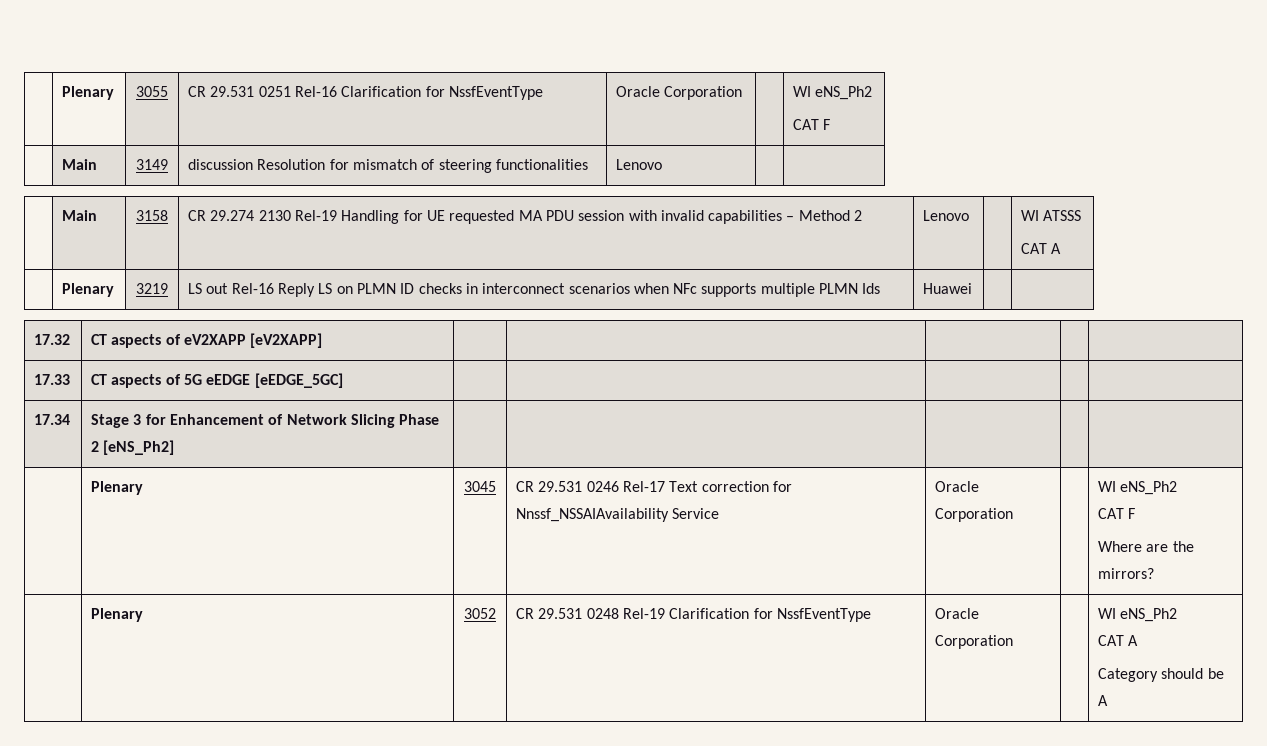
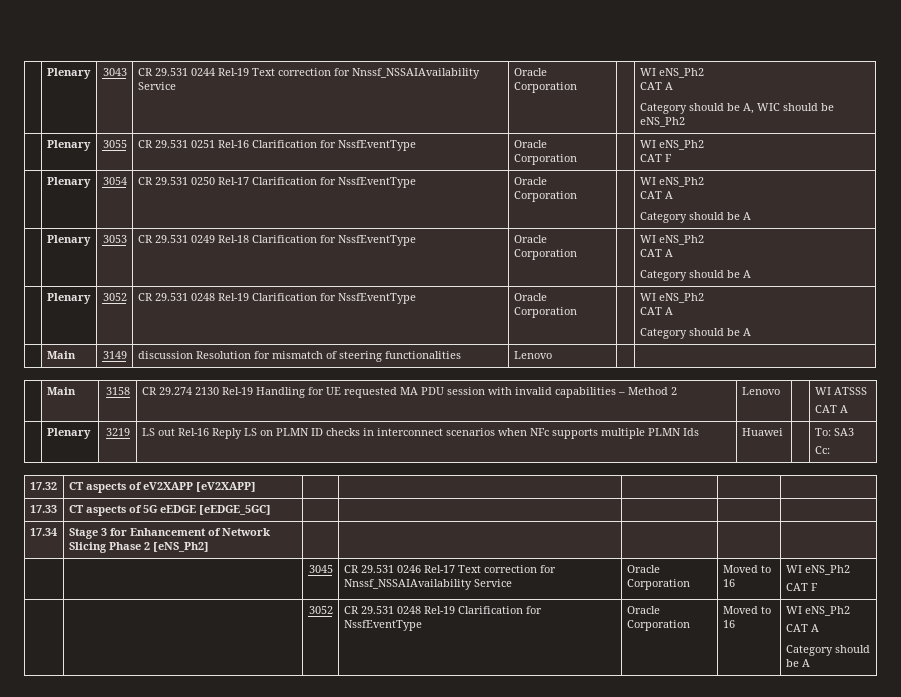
+ | Plenary | 3043 | CR 29.531 0244 Rel-19 Text correction for Nnssf_NSSAIAvailability Service | Oracle Corporation | | WI eNS_Ph2
+ CAT A
+ Category should be A, WIC should be eNS_Ph2
+ | Plenary | 3054 | CR 29.531 0250 Rel-17 Clarification for NssfEventType | Oracle Corporation | | WI eNS_Ph2
+ CAT A
+ Category should be A
+ | Plenary | 3053 | CR 29.531 0249 Rel-18 Clarification for NssfEventType | Oracle Corporation | | WI eNS_Ph2
+ CAT A
+ Category should be A
+ | Plenary | 3052 | CR 29.531 0248 Rel-19 Clarification for NssfEventType | Oracle Corporation | | WI eNS_Ph2
+ CAT A
+ Category should be A
- | Plenary | 3219 | LS out Rel-16 Reply LS on PLMN ID checks in interconnect scenarios when NFc supports multiple PLMN Ids | Huawei | |
+ | Plenary | 3219 | LS out Rel-16 Reply LS on PLMN ID checks in interconnect scenarios when NFc supports multiple PLMN Ids | Huawei | | To: SA3
+ Cc:
- | Plenary | 3045 | CR 29.531 0246 Rel-17 Text correction for Nnssf_NSSAIAvailability Service | Oracle Corporation | | WI eNS_Ph2
+ | | 3045 | CR 29.531 0246 Rel-17 Text correction for Nnssf_NSSAIAvailability Service | Oracle Corporation | Moved to 16 | WI eNS_Ph2
  CAT F
- Where are the mirrors?
- | Plenary | 3052 | CR 29.531 0248 Rel-19 Clarification for NssfEventType | Oracle Corporation | | WI eNS_Ph2
+ | | 3052 | CR 29.531 0248 Rel-19 Clarification for NssfEventType | Oracle Corporation | Moved to 16 | WI eNS_Ph2

